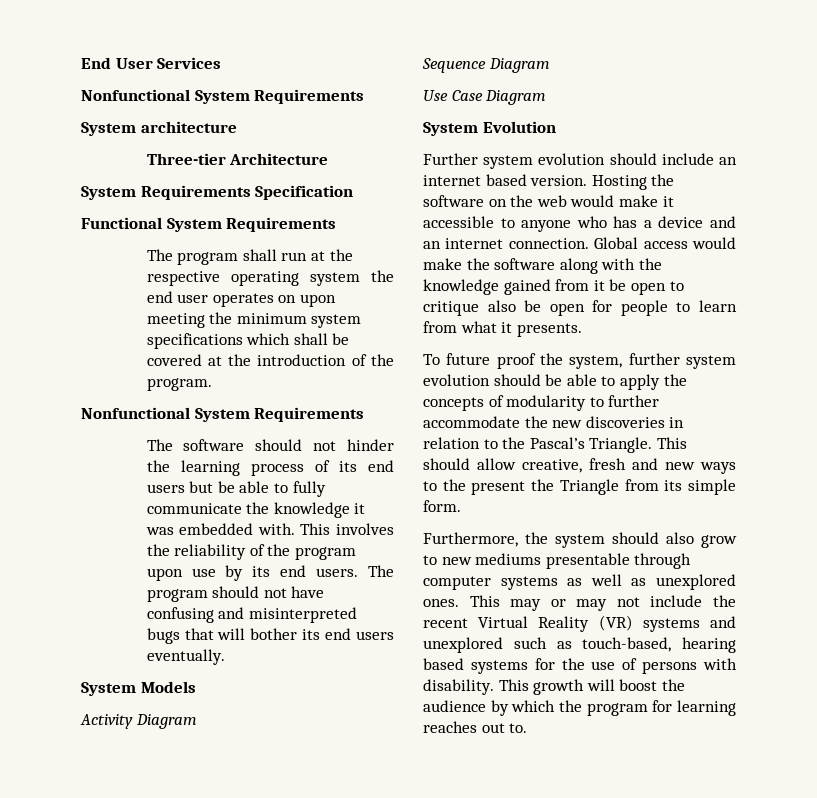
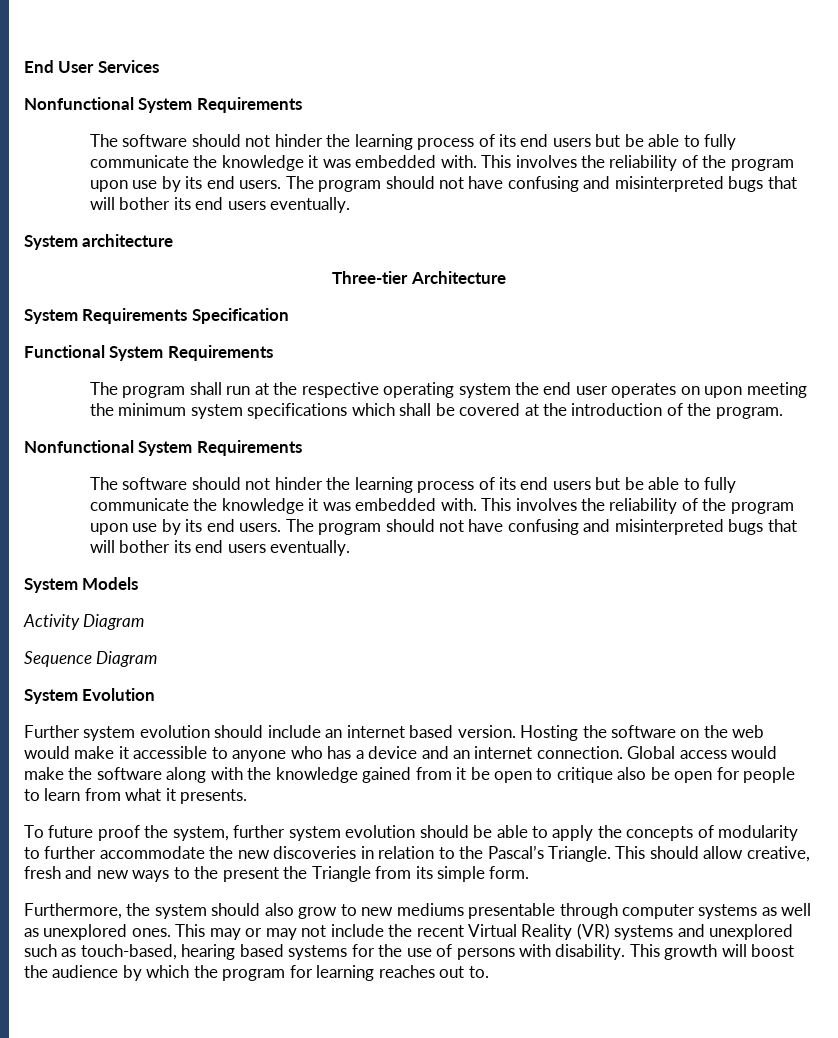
  End User Services
  Nonfunctional System Requirements
+ The software should not hinder the learning process of its end users but be able to fully communicate the knowledge it was embedded with. This involves the reliability of the program upon use by its end users. The program should not have confusing and misinterpreted bugs that will bother its end users eventually.
- Use Case Diagram

